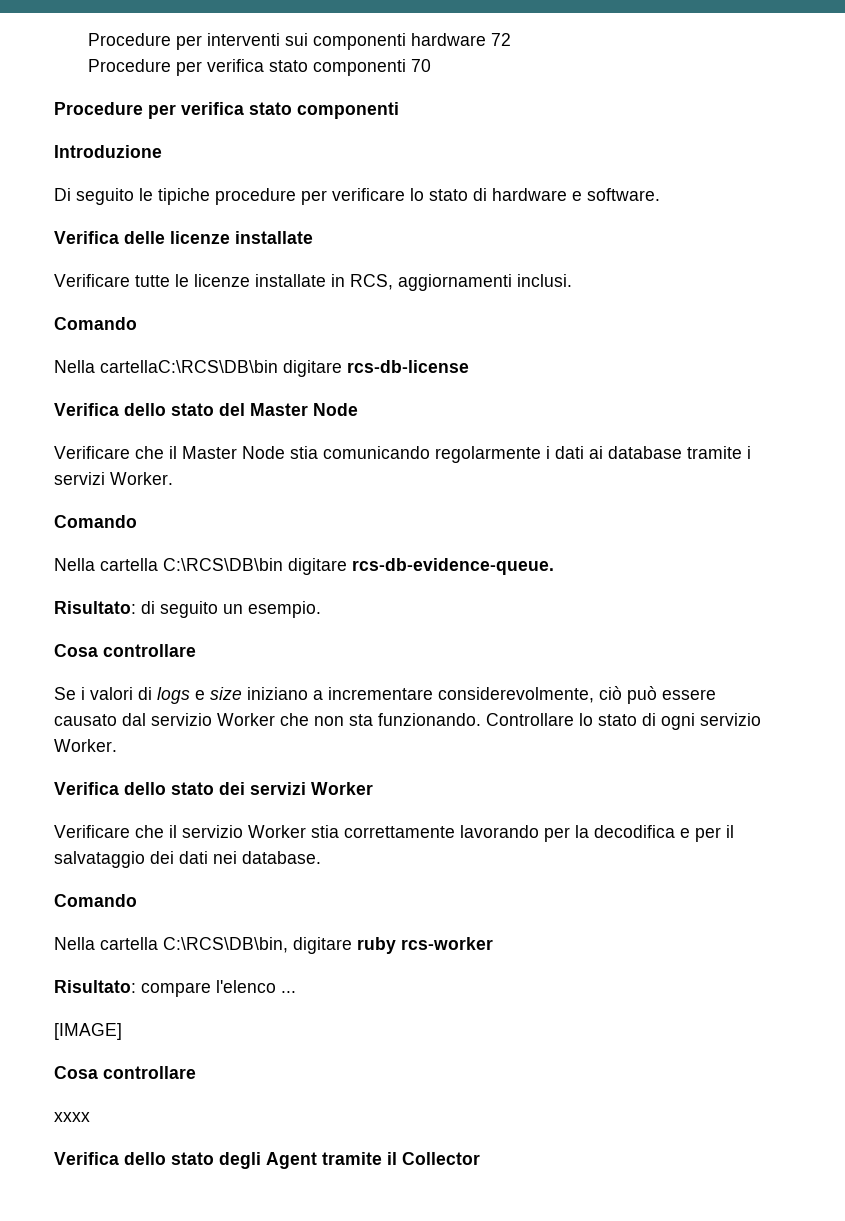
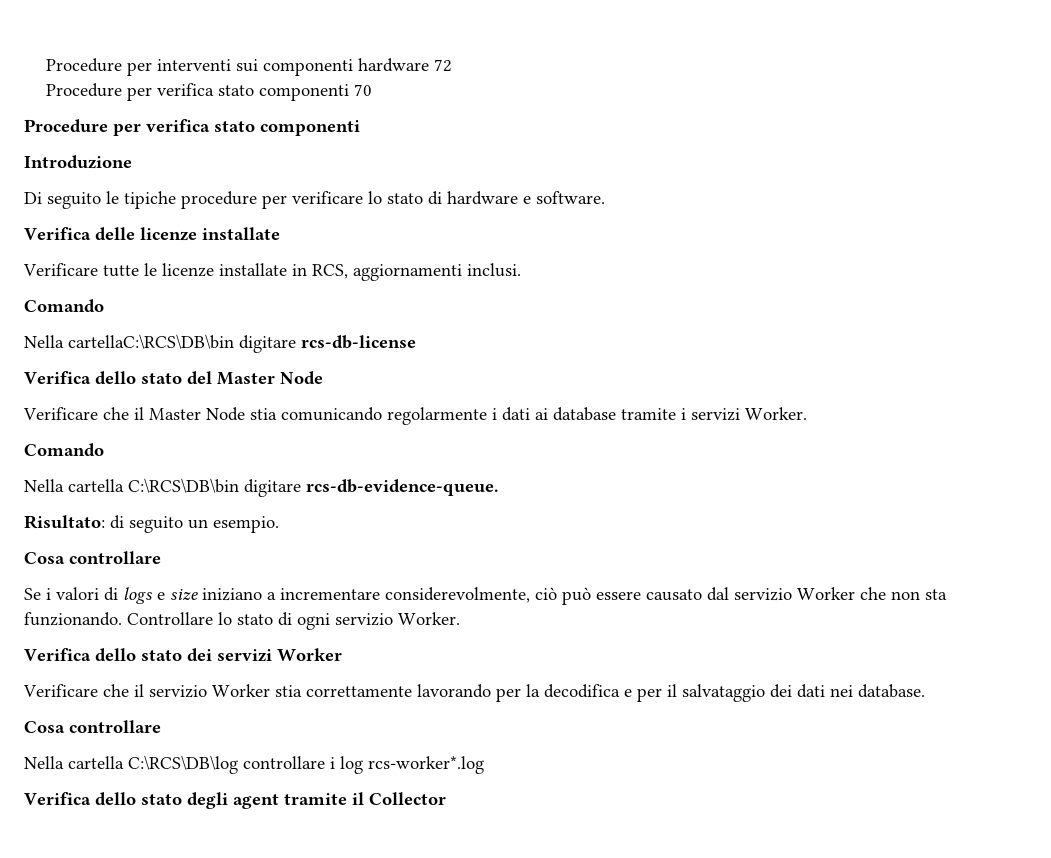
  Verificare che il servizio Worker stia correttamente lavorando per la decodifica e per il salvataggio dei dati nei database.
- Comando
- Nella cartella C:\RCS\DB\bin, digitare ruby rcs-worker
- Risultato: compare l'elenco ...
- [IMAGE]
  Cosa controllare
- xxxx
+ Nella cartella C:\RCS\DB\log controllare i log rcs-worker*.log
- Verifica dello stato degli Agent tramite il Collector
+ Verifica dello stato degli agent tramite il Collector

